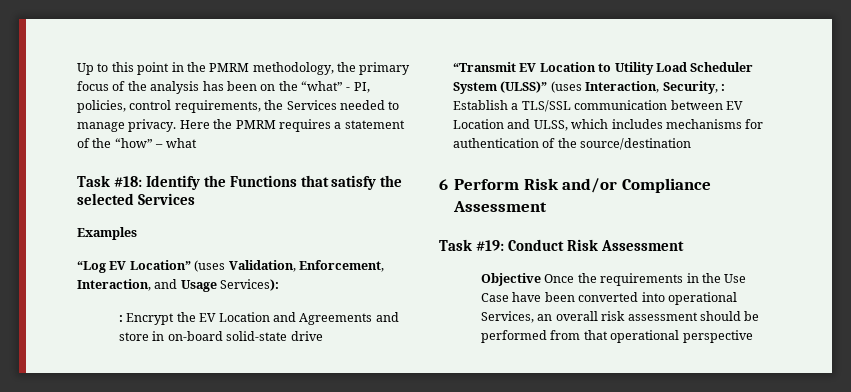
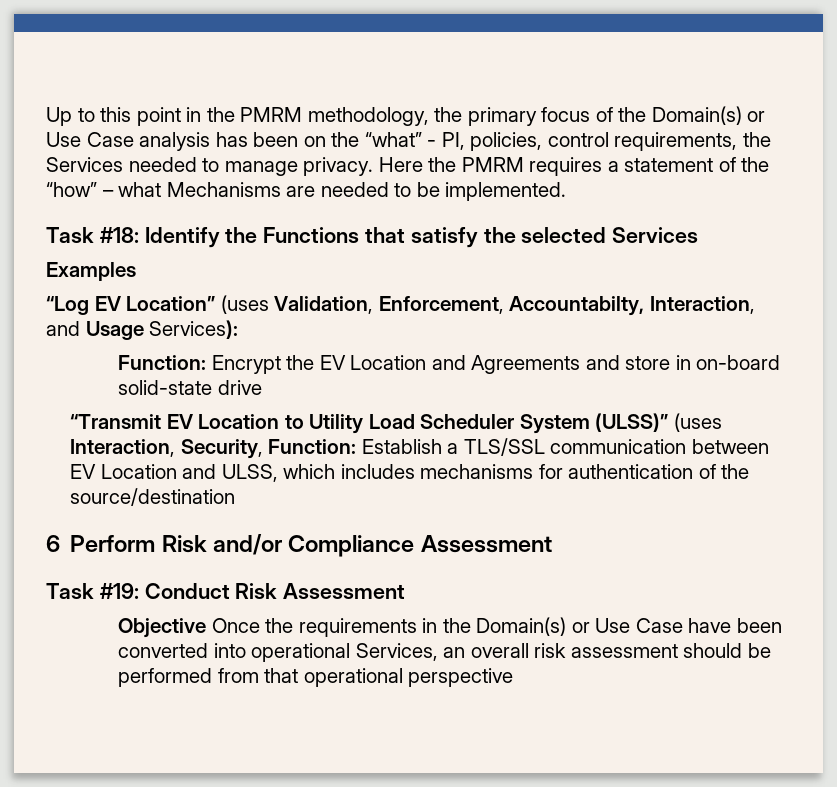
- Up to this point in the PMRM methodology, the primary focus of the analysis has been on the “what” - PI, policies, control requirements, the Services needed to manage privacy.
+ Up to this point in the PMRM methodology, the primary focus of the Domain(s) or Use Case analysis has been on the “what” - PI, policies, control requirements, the Services needed to manage privacy.
- Here the PMRM requires a statement of the “how” – what
+ Here the PMRM requires a statement of the “how” – what Mechanisms are needed to be implemented.
- “Log EV Location” (uses Validation, Enforcement, Interaction, and Usage Services):
+ “Log EV Location” (uses Validation, Enforcement, Accountabilty, Interaction, and Usage Services):
- : Encrypt the EV Location and Agreements and store in on-board solid-state drive
+ Function: Encrypt the EV Location and Agreements and store in on-board solid-state drive
- “Transmit EV Location to Utility Load Scheduler System (ULSS)” (uses Interaction, Security, : Establish a TLS/SSL communication between EV Location and ULSS, which includes mechanisms for authentication of the source/destination
+ “Transmit EV Location to Utility Load Scheduler System (ULSS)” (uses Interaction, Security, Function: Establish a TLS/SSL communication between EV Location and ULSS, which includes mechanisms for authentication of the source/destination
- Objective Once the requirements in the Use Case have been converted into operational Services, an overall risk assessment should be performed from that operational perspective
+ Objective Once the requirements in the Domain(s) or Use Case have been converted into operational Services, an overall risk assessment should be performed from that operational perspective

